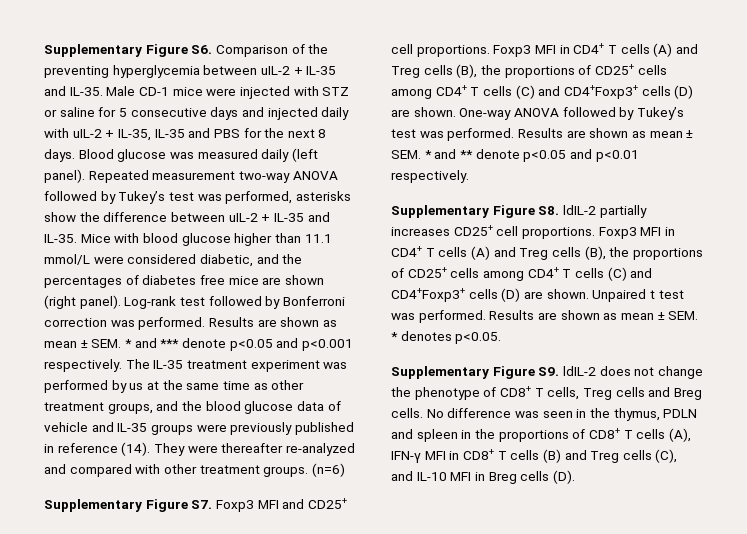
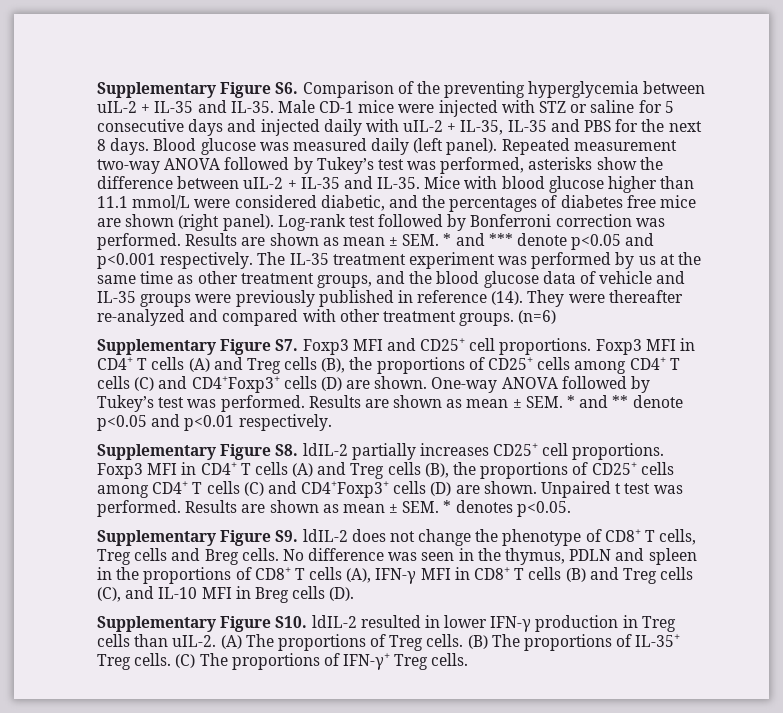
+ Supplementary Figure S10. ldIL-2 resulted in lower IFN-γ production in Treg cells than uIL-2. (A) The proportions of Treg cells. (B) The proportions of IL-35+ Treg cells. (C) The proportions of IFN-γ+ Treg cells.

